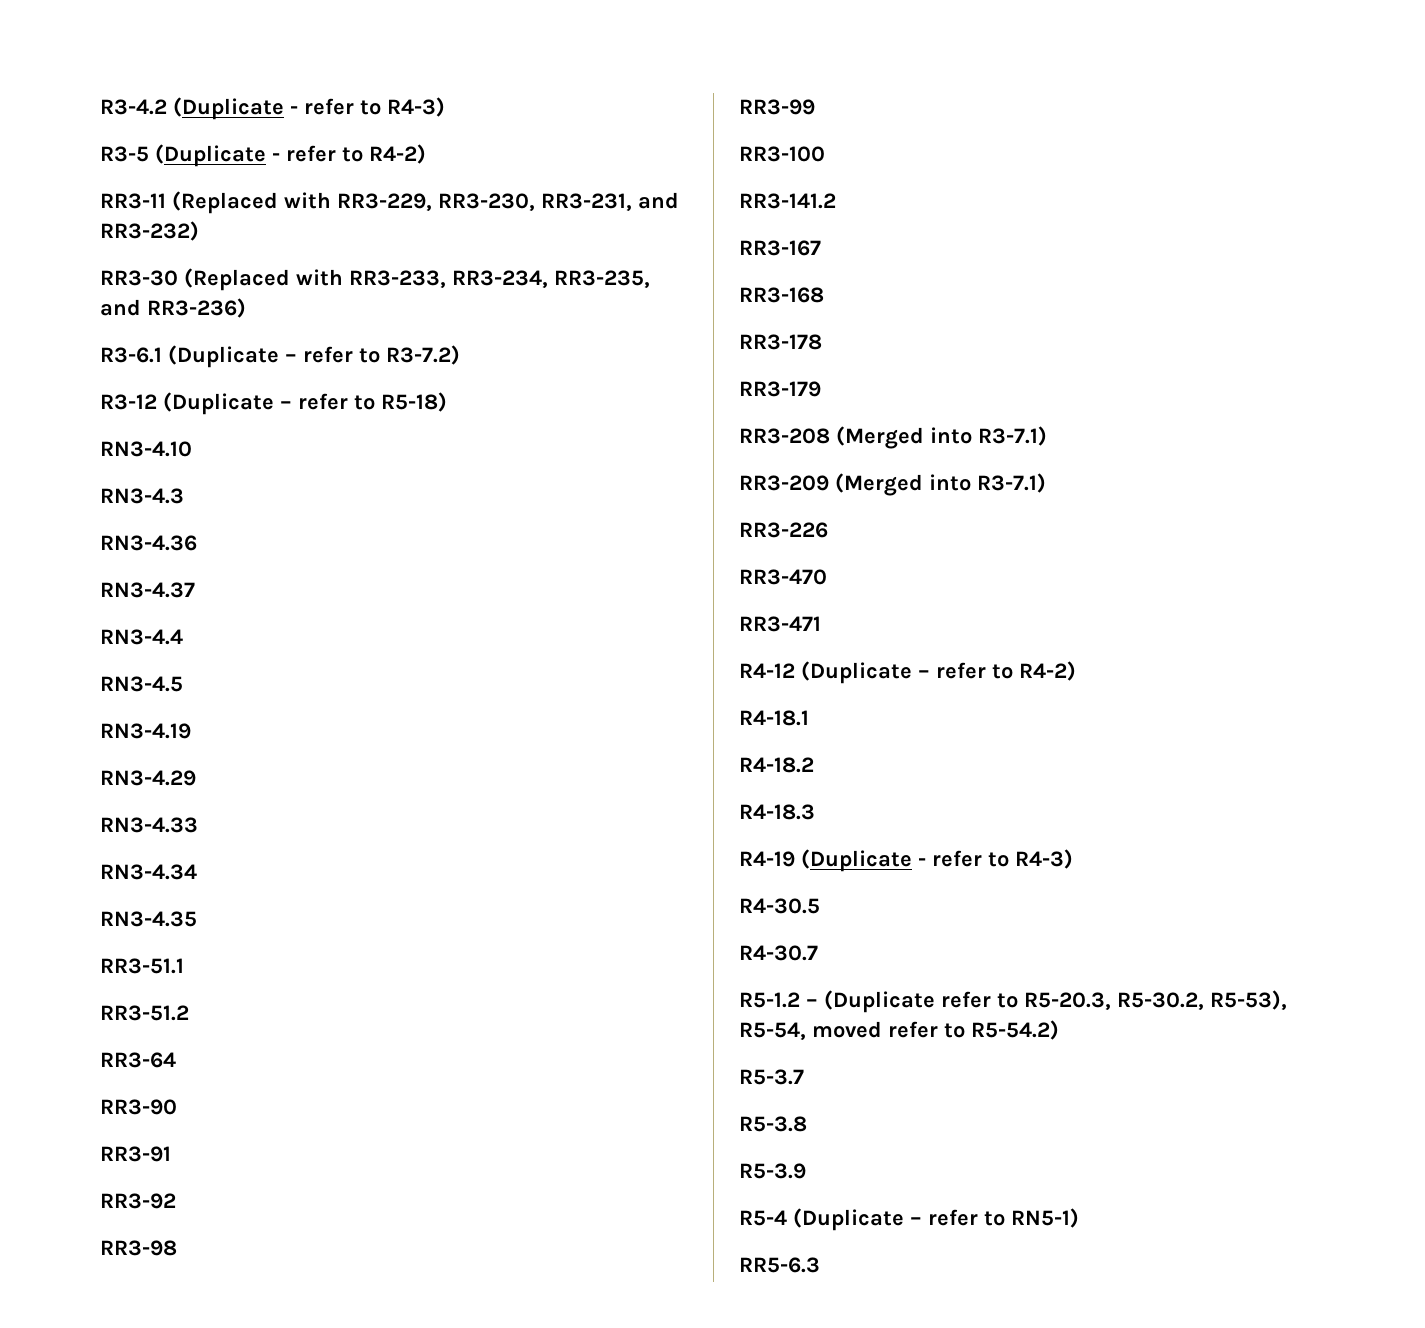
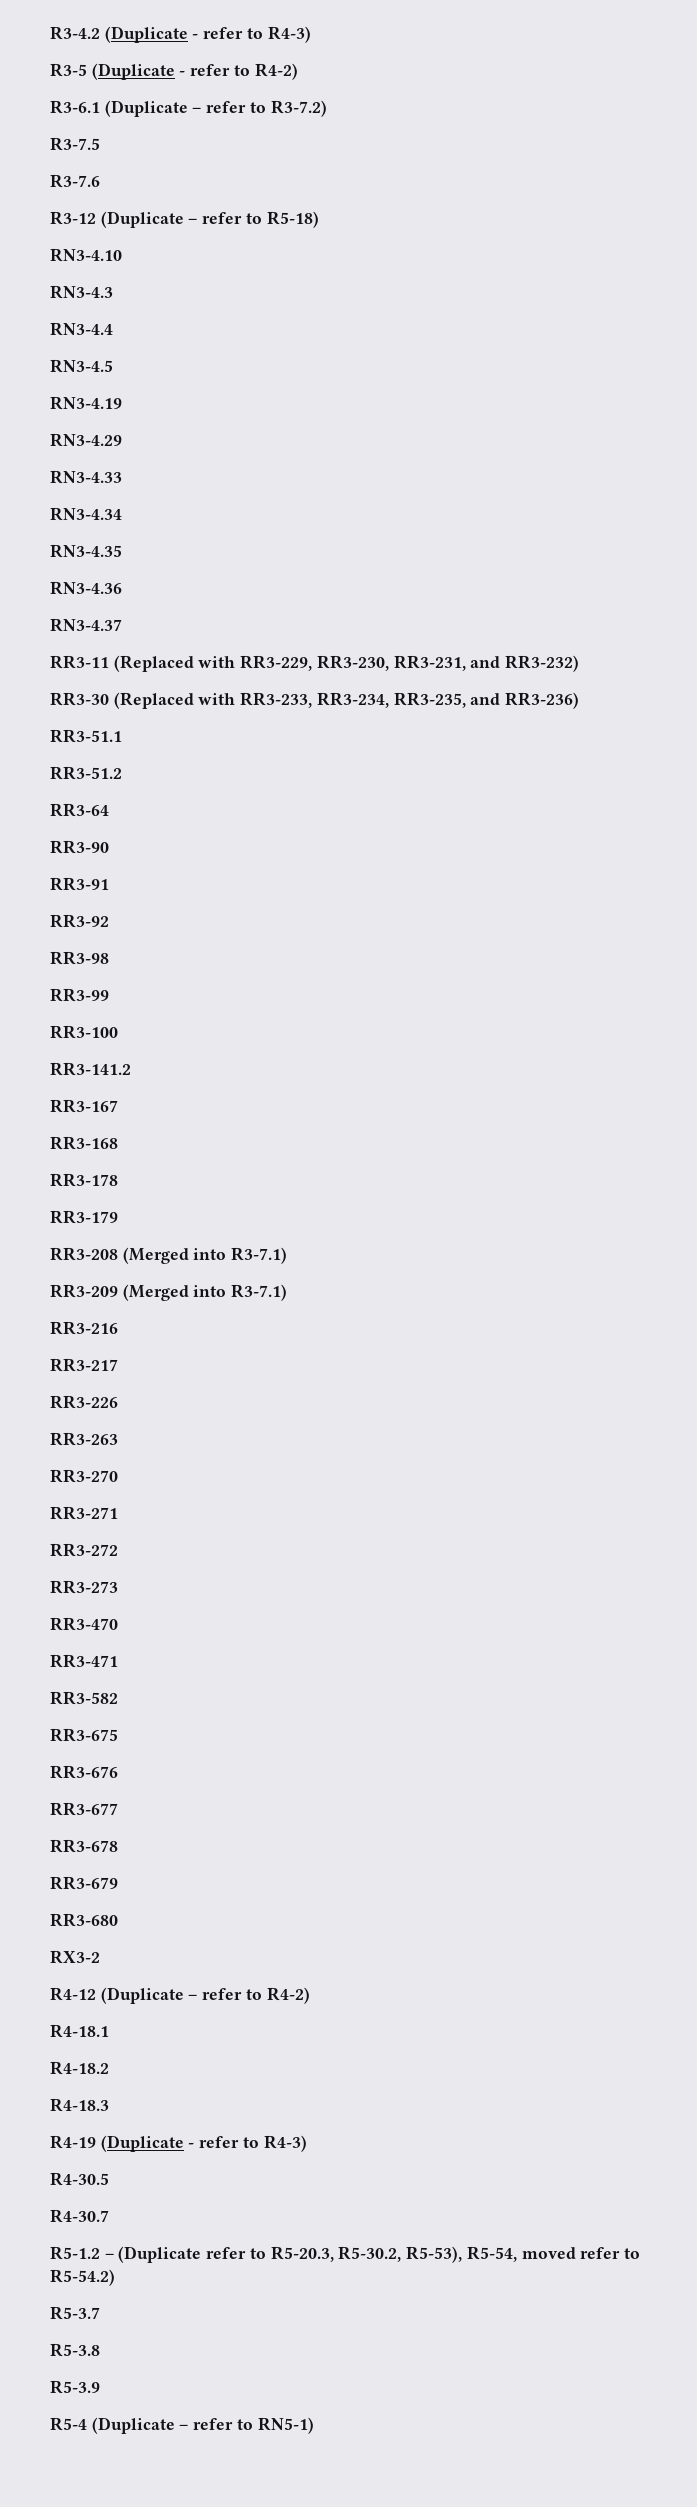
+ R3-6.1 (Duplicate – refer to R3-7.2)
+ R3-7.5
+ R3-7.6
+ R3-12 (Duplicate – refer to R5-18)
+ RN3-4.10
+ RN3-4.3
+ RN3-4.4
+ RN3-4.5
+ RN3-4.19
+ RN3-4.29
+ RN3-4.33
+ RN3-4.34
+ RN3-4.35
+ RN3-4.36
+ RN3-4.37
- R3-6.1 (Duplicate – refer to R3-7.2)
- R3-12 (Duplicate – refer to R5-18)
- RN3-4.10
- RN3-4.3
- RN3-4.36
- RN3-4.37
- RN3-4.4
- RN3-4.5
- RN3-4.19
- RN3-4.29
- RN3-4.33
- RN3-4.34
- RN3-4.35
+ RR3-216
+ RR3-217
+ RR3-263
+ RR3-270
+ RR3-271
+ RR3-272
+ RR3-273
  RR3-470
  RR3-471
+ RR3-582
+ RR3-675
+ RR3-676
+ RR3-677
+ RR3-678
+ RR3-679
+ RR3-680
+ RX3-2
- RR5-6.3

